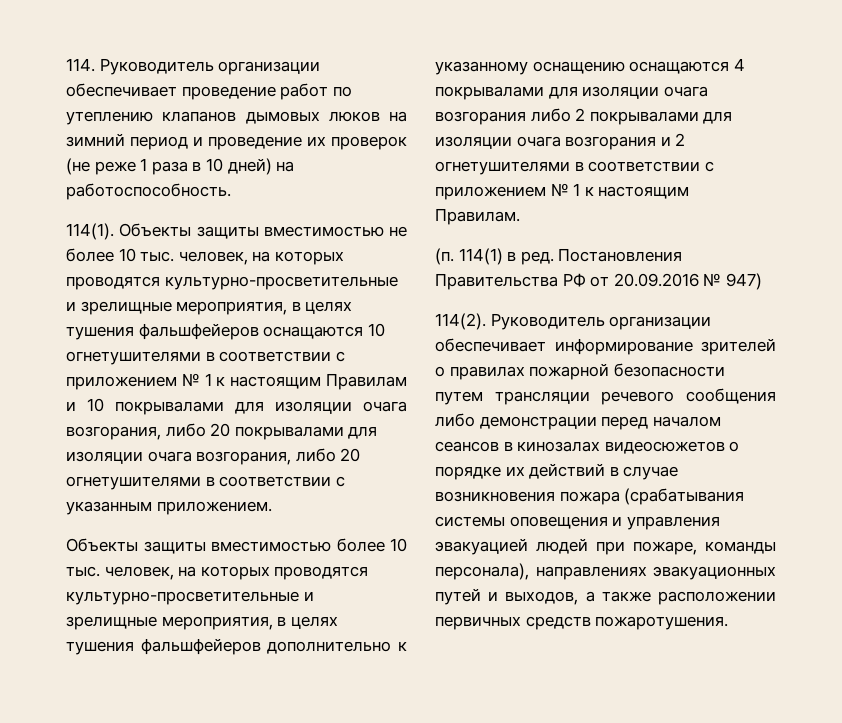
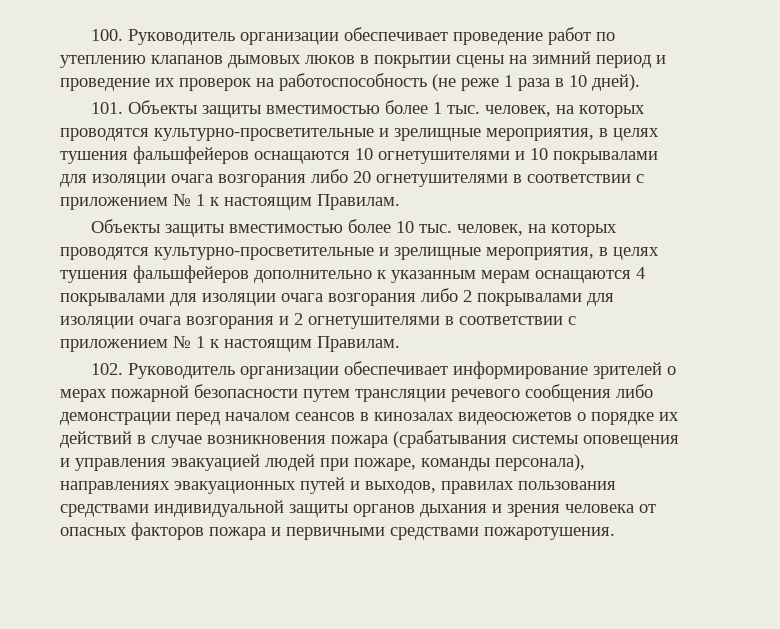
- 114. Руководитель организации обеспечивает проведение работ по утеплению клапанов дымовых люков на зимний период и проведение их проверок (не реже 1 раза в 10 дней) на работоспособность.
- 114(1). Объекты защиты вместимостью не более 10 тыс. человек, на которых проводятся культурно-просветительные и зрелищные мероприятия, в целях тушения фальшфейеров оснащаются 10 огнетушителями в соответствии с приложением № 1 к настоящим Правилам и 10 покрывалами для изоляции очага возгорания, либо 20 покрывалами для изоляции очага возгорания, либо 20 огнетушителями в соответствии с указанным приложением.
+ 100. Руководитель организации обеспечивает проведение работ по утеплению клапанов дымовых люков в покрытии сцены на зимний период и проведение их проверок на работоспособность (не реже 1 раза в 10 дней).
+ 101. Объекты защиты вместимостью более 1 тыс. человек, на которых проводятся культурно-просветительные и зрелищные мероприятия, в целях тушения фальшфейеров оснащаются 10 огнетушителями и 10 покрывалами для изоляции очага возгорания либо 20 огнетушителями в соответствии с приложением № 1 к настоящим Правилам.
- Объекты защиты вместимостью более 10 тыс. человек, на которых проводятся культурно-просветительные и зрелищные мероприятия, в целях тушения фальшфейеров дополнительно к указанному оснащению оснащаются 4 покрывалами для изоляции очага возгорания либо 2 покрывалами для изоляции очага возгорания и 2 огнетушителями в соответствии с приложением № 1 к настоящим Правилам.
+ Объекты защиты вместимостью более 10 тыс. человек, на которых проводятся культурно-просветительные и зрелищные мероприятия, в целях тушения фальшфейеров дополнительно к указанным мерам оснащаются 4 покрывалами для изоляции очага возгорания либо 2 покрывалами для изоляции очага возгорания и 2 огнетушителями в соответствии с приложением № 1 к настоящим Правилам.
- (п. 114(1) в ред. Постановления Правительства РФ от 20.09.2016 № 947)
- 114(2). Руководитель организации обеспечивает информирование зрителей о правилах пожарной безопасности путем трансляции речевого сообщения либо демонстрации перед началом сеансов в кинозалах видеосюжетов о порядке их действий в случае возникновения пожара (срабатывания системы оповещения и управления эвакуацией людей при пожаре, команды персонала), направлениях эвакуационных путей и выходов, а также расположении первичных средств пожаротушения.
+ 102. Руководитель организации обеспечивает информирование зрителей о мерах пожарной безопасности путем трансляции речевого сообщения либо демонстрации перед началом сеансов в кинозалах видеосюжетов о порядке их действий в случае возникновения пожара (срабатывания системы оповещения и управления эвакуацией людей при пожаре, команды персонала), направлениях эвакуационных путей и выходов, правилах пользования средствами индивидуальной защиты органов дыхания и зрения человека от опасных факторов пожара и первичными средствами пожаротушения.

